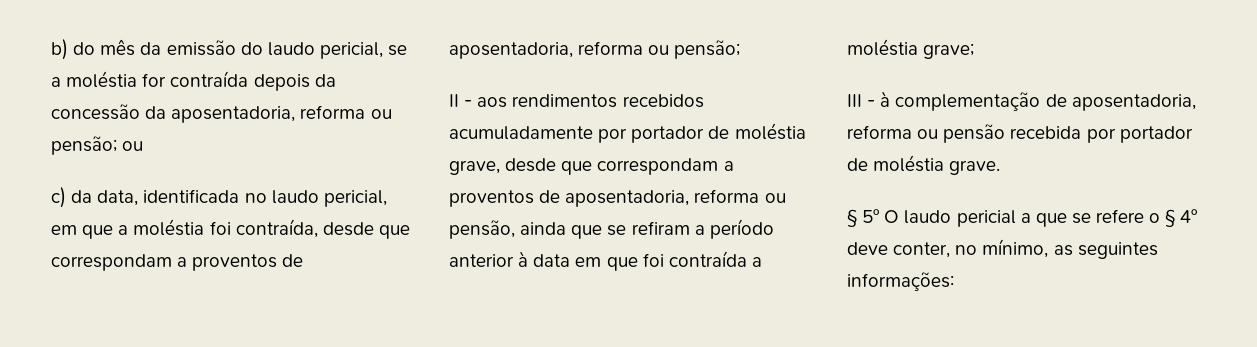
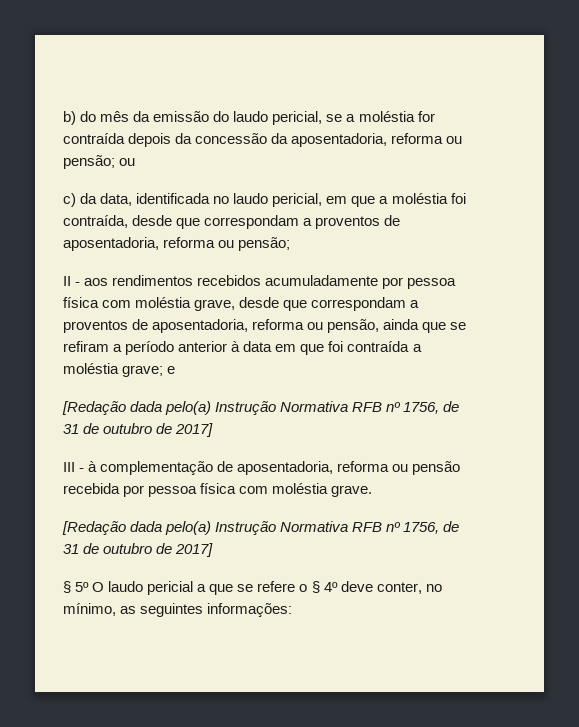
- II - aos rendimentos recebidos acumuladamente por portador de moléstia grave, desde que correspondam a proventos de aposentadoria, reforma ou pensão, ainda que se refiram a período anterior à data em que foi contraída a moléstia grave;
+ II - aos rendimentos recebidos acumuladamente por pessoa física com moléstia grave, desde que correspondam a proventos de aposentadoria, reforma ou pensão, ainda que se refiram a período anterior à data em que foi contraída a moléstia grave; e
+ [Redação dada pelo(a) Instrução Normativa RFB nº 1756, de 31 de outubro de 2017]
- III - à complementação de aposentadoria, reforma ou pensão recebida por portador de moléstia grave.
+ III - à complementação de aposentadoria, reforma ou pensão recebida por pessoa física com moléstia grave.
+ [Redação dada pelo(a) Instrução Normativa RFB nº 1756, de 31 de outubro de 2017]

